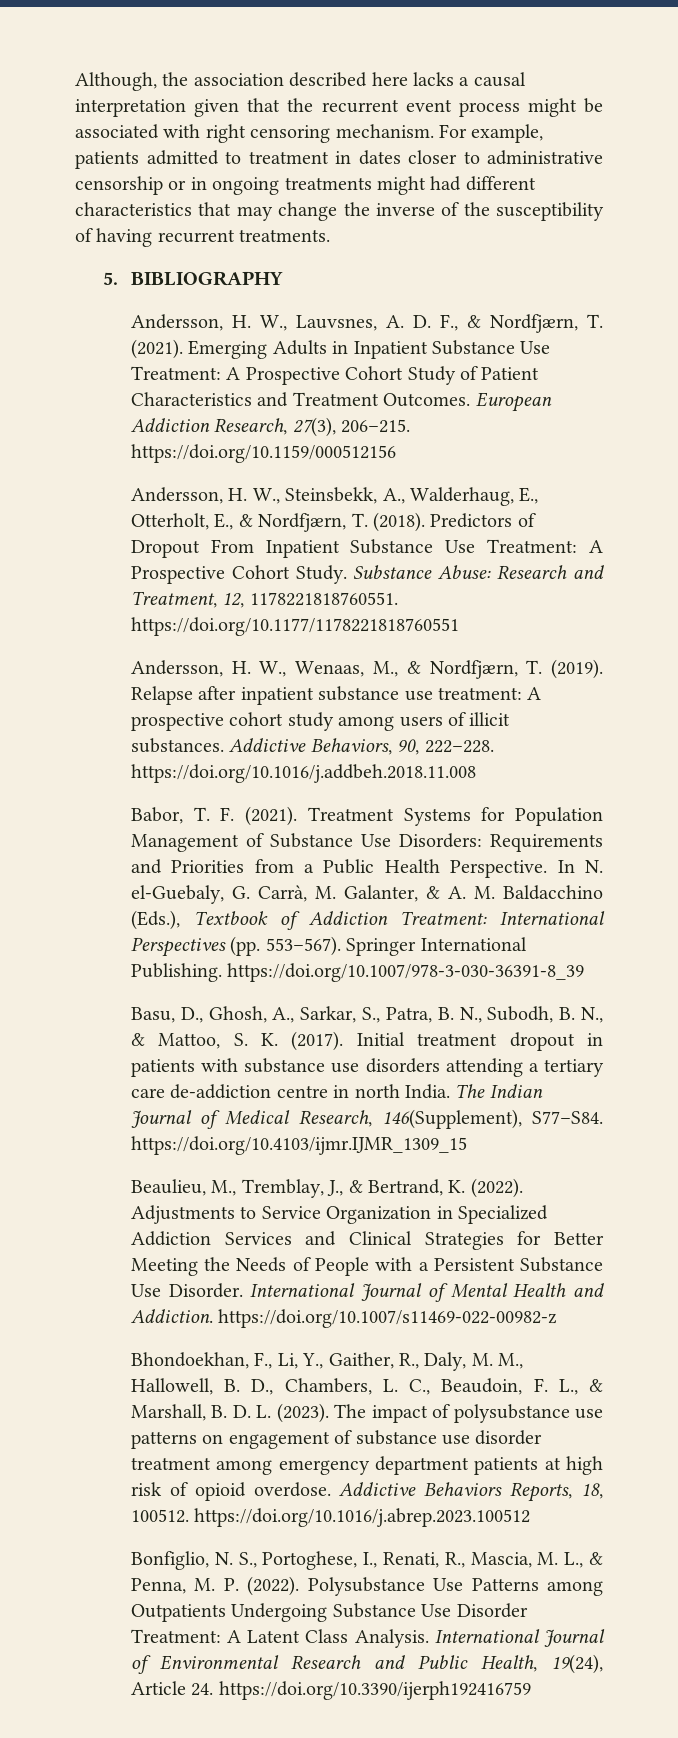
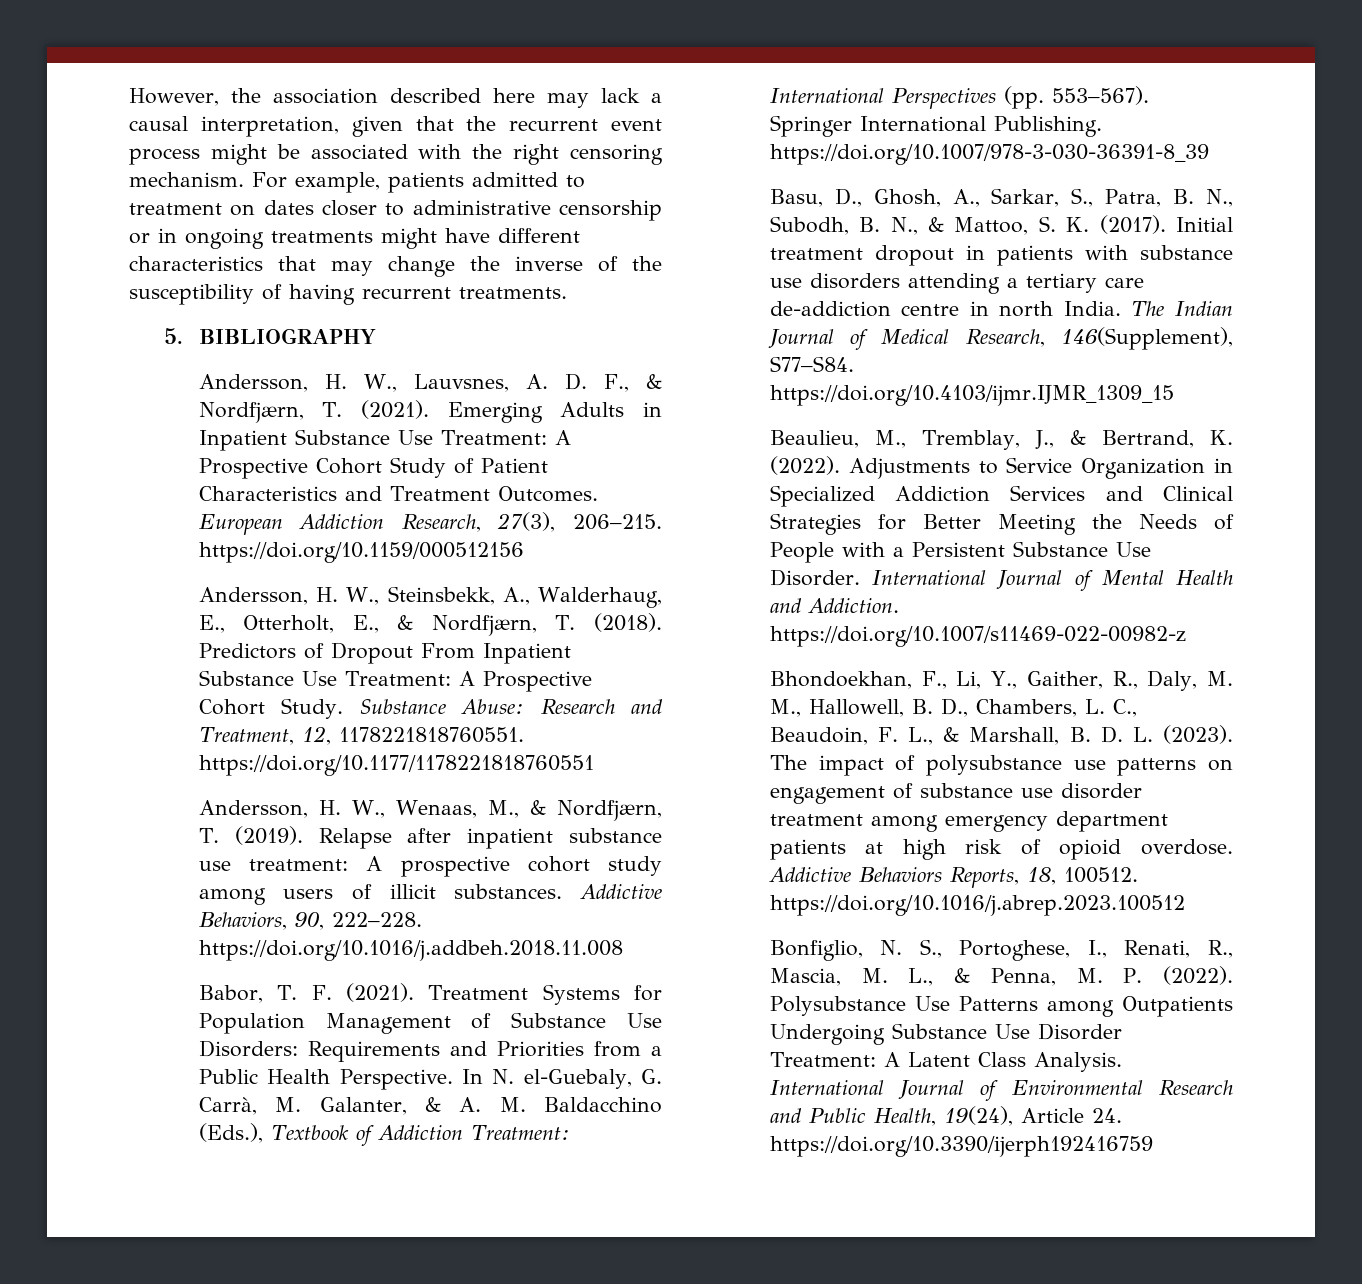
- Although, the association described here lacks a causal interpretation given that the recurrent event process might be associated with right censoring mechanism.
+ However, the association described here may lack a causal interpretation, given that the recurrent event process might be associated with the right censoring mechanism.
- For example, patients admitted to treatment in dates closer to administrative censorship or in ongoing treatments might had different characteristics that may change the inverse of the susceptibility of having recurrent treatments.
+ For example, patients admitted to treatment on dates closer to administrative censorship or in ongoing treatments might have different characteristics that may change the inverse of the susceptibility of having recurrent treatments.

